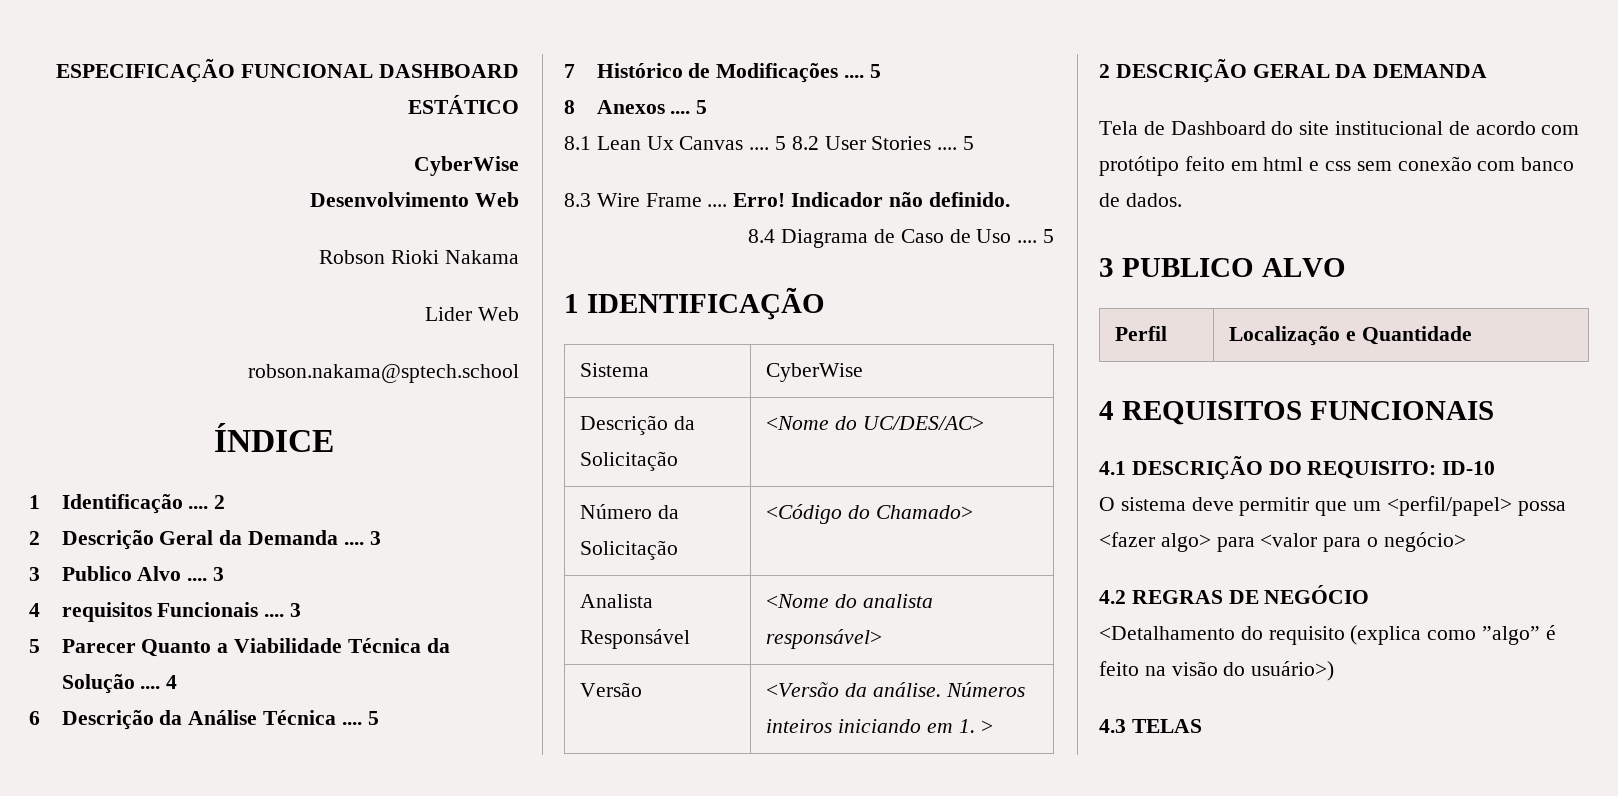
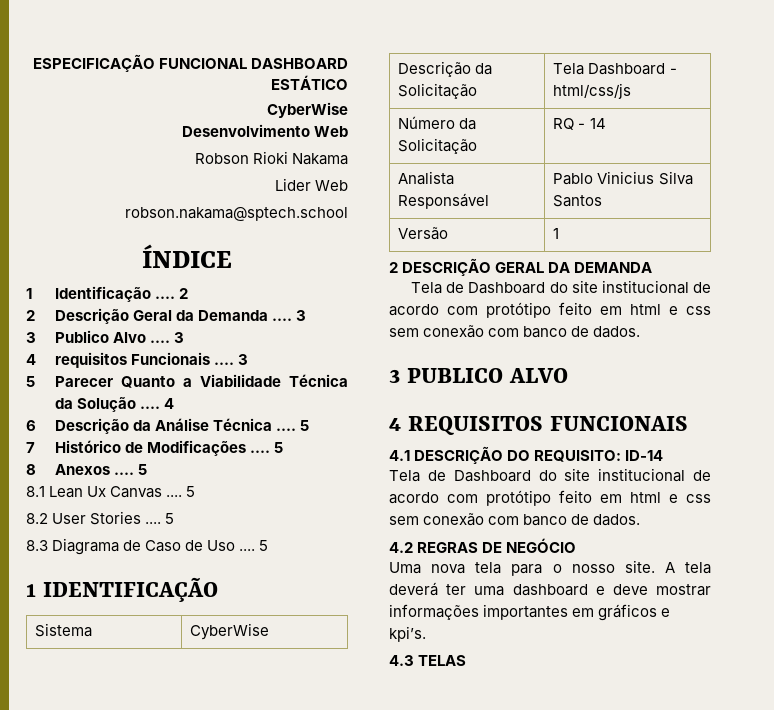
- 8.1 Lean Ux Canvas .... 5 8.2 User Stories ....
+ 8.1 Lean Ux Canvas .... 5
+ 8.2 User Stories ....
- 8.3 Wire Frame .... Erro! Indicador não definido.
- 8.4 Diagrama de Caso de Uso ....
+ 8.3 Diagrama de Caso de Uso ....
- Descrição da Solicitação | <Nome do UC/DES/AC>
+ Descrição da Solicitação | Tela Dashboard - html/css/js
- Número da Solicitação | <Código do Chamado>
+ Número da Solicitação | RQ - 14
- Analista Responsável | <Nome do analista responsável>
- Versão | <Versão da análise. Números inteiros iniciando em 1. >
+ Analista Responsável | Pablo Vinicius Silva Santos
+ Versão | 1
- Perfil | Localização e Quantidade
- 4.1 DESCRIÇÃO DO REQUISITO: ID-10
- O sistema deve permitir que um <perfil/papel> possa <fazer algo> para <valor para o negócio>
+ 4.1 DESCRIÇÃO DO REQUISITO: ID-14
+ Tela de Dashboard do site institucional de acordo com protótipo feito em html e css sem conexão com banco de dados.
  4.2 REGRAS DE NEGÓCIO
- <Detalhamento do requisito (explica como ”algo” é feito na visão do usuário>)
+ Uma nova tela para o nosso site. A tela deverá ter uma dashboard e deve mostrar informações importantes em gráficos e kpi’s.

